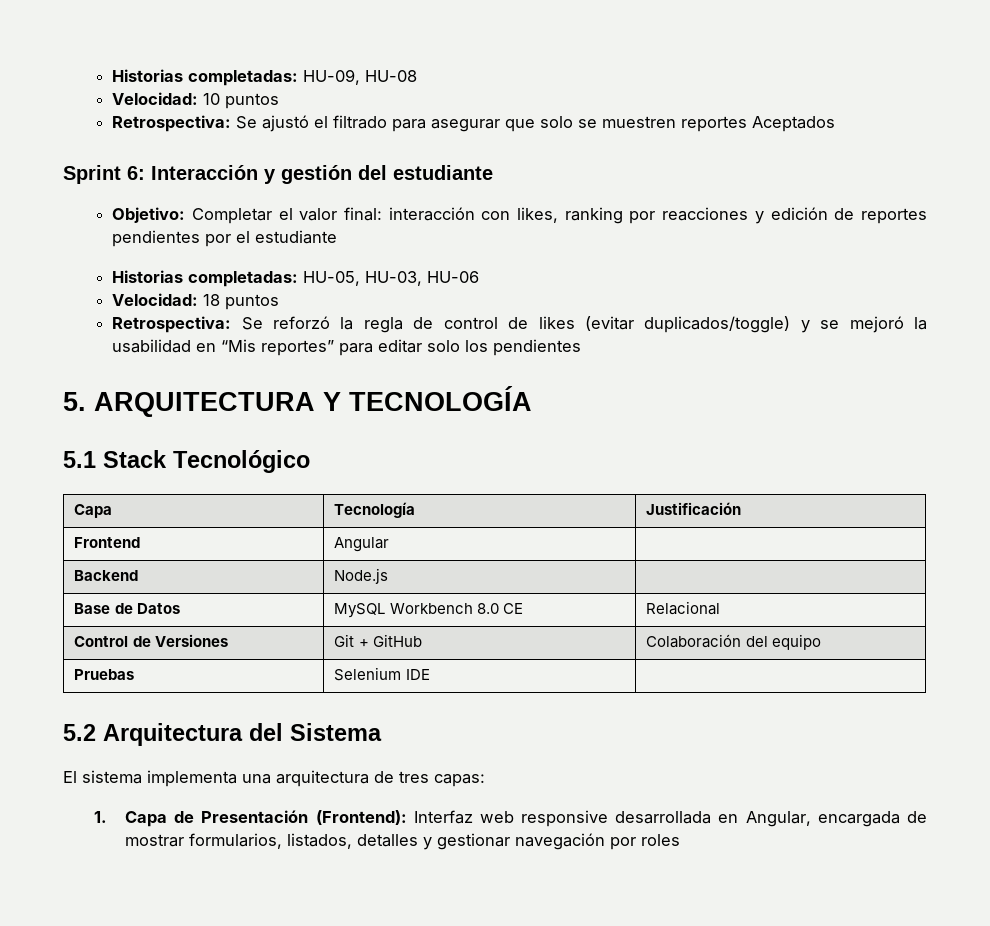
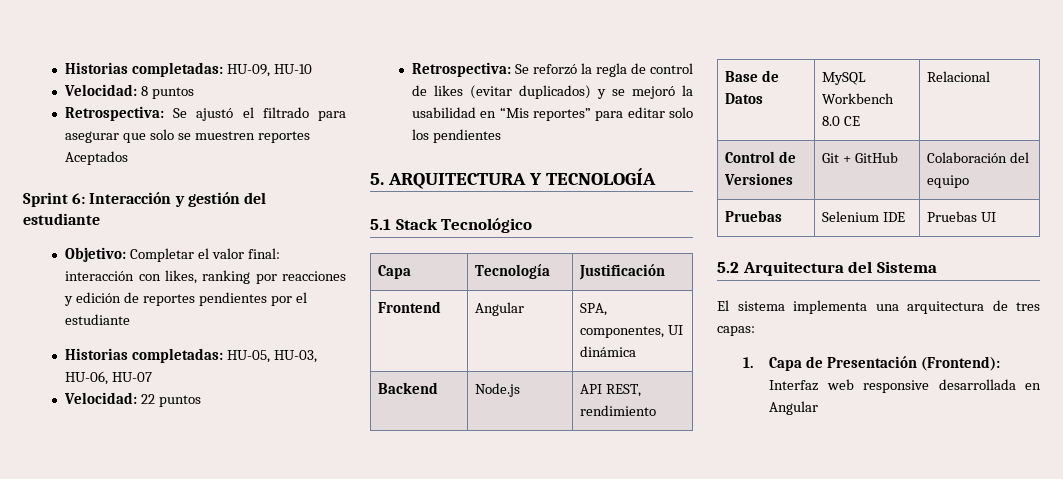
- Historias completadas: HU-09, HU-08
- Velocidad: 10 puntos
+ Historias completadas: HU-09, HU-10
+ Velocidad: 8 puntos
- Historias completadas: HU-05, HU-03, HU-06
- Velocidad: 18 puntos
+ Historias completadas: HU-05, HU-03, HU-06, HU-07
+ Velocidad: 22 puntos
- Retrospectiva: Se reforzó la regla de control de likes (evitar duplicados/toggle) y se mejoró la usabilidad en “Mis reportes” para editar solo los pendientes
+ Retrospectiva: Se reforzó la regla de control de likes (evitar duplicados) y se mejoró la usabilidad en “Mis reportes” para editar solo los pendientes
- Frontend | Angular |
+ Frontend | Angular | SPA, componentes, UI dinámica
- Backend | Node.js |
+ Backend | Node.js | API REST, rendimiento
- Pruebas | Selenium IDE |
+ Pruebas | Selenium IDE | Pruebas UI
- 1. Capa de Presentación (Frontend): Interfaz web responsive desarrollada en Angular, encargada de mostrar formularios, listados, detalles y gestionar navegación por roles
+ 1. Capa de Presentación (Frontend): Interfaz web responsive desarrollada en Angular

